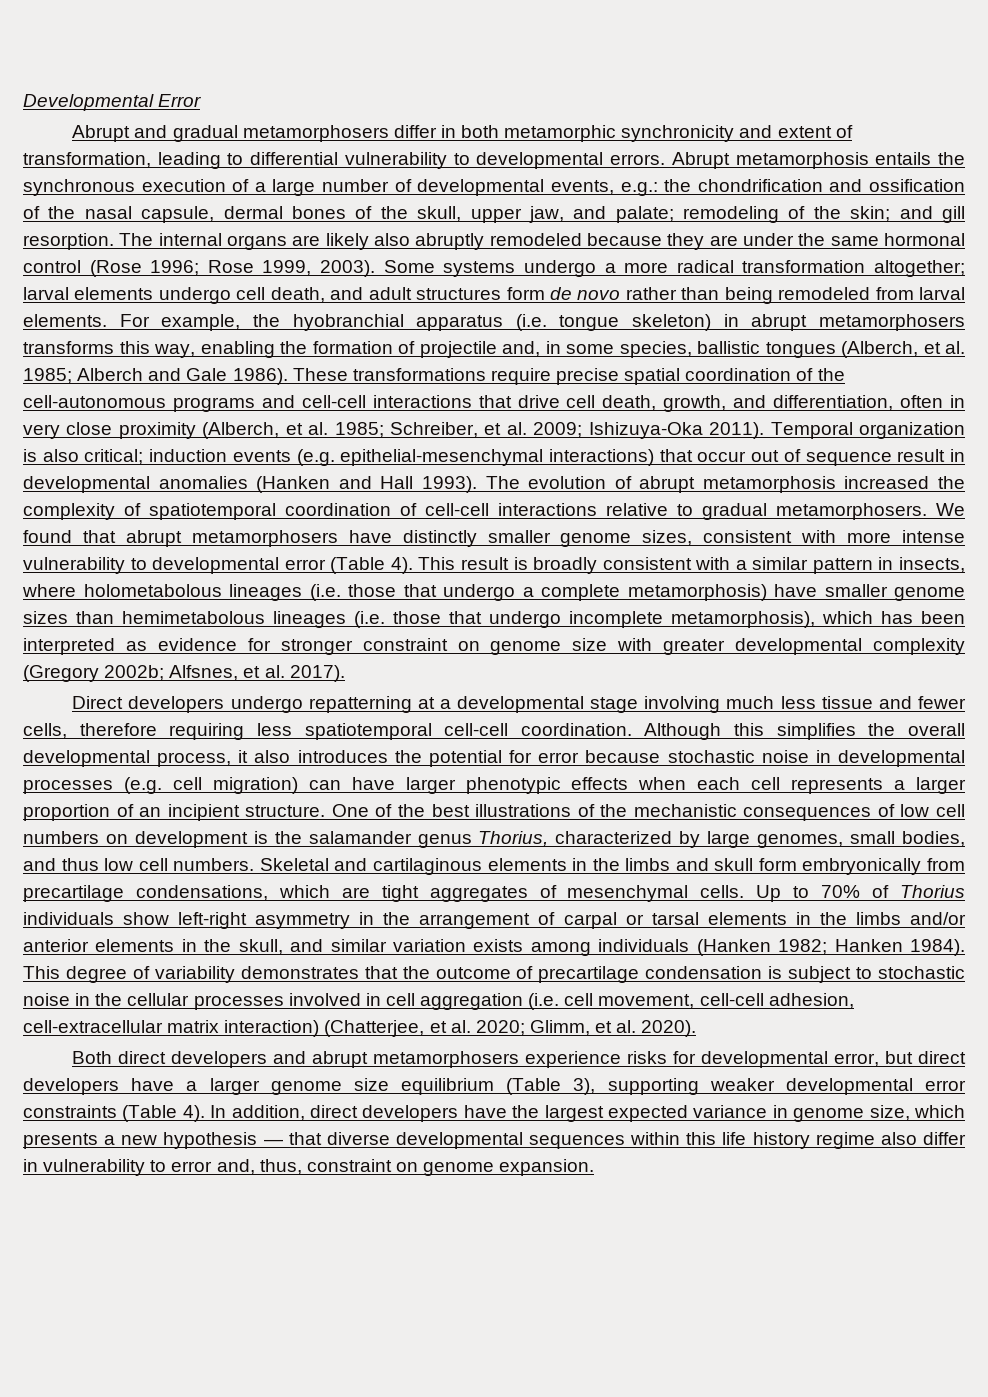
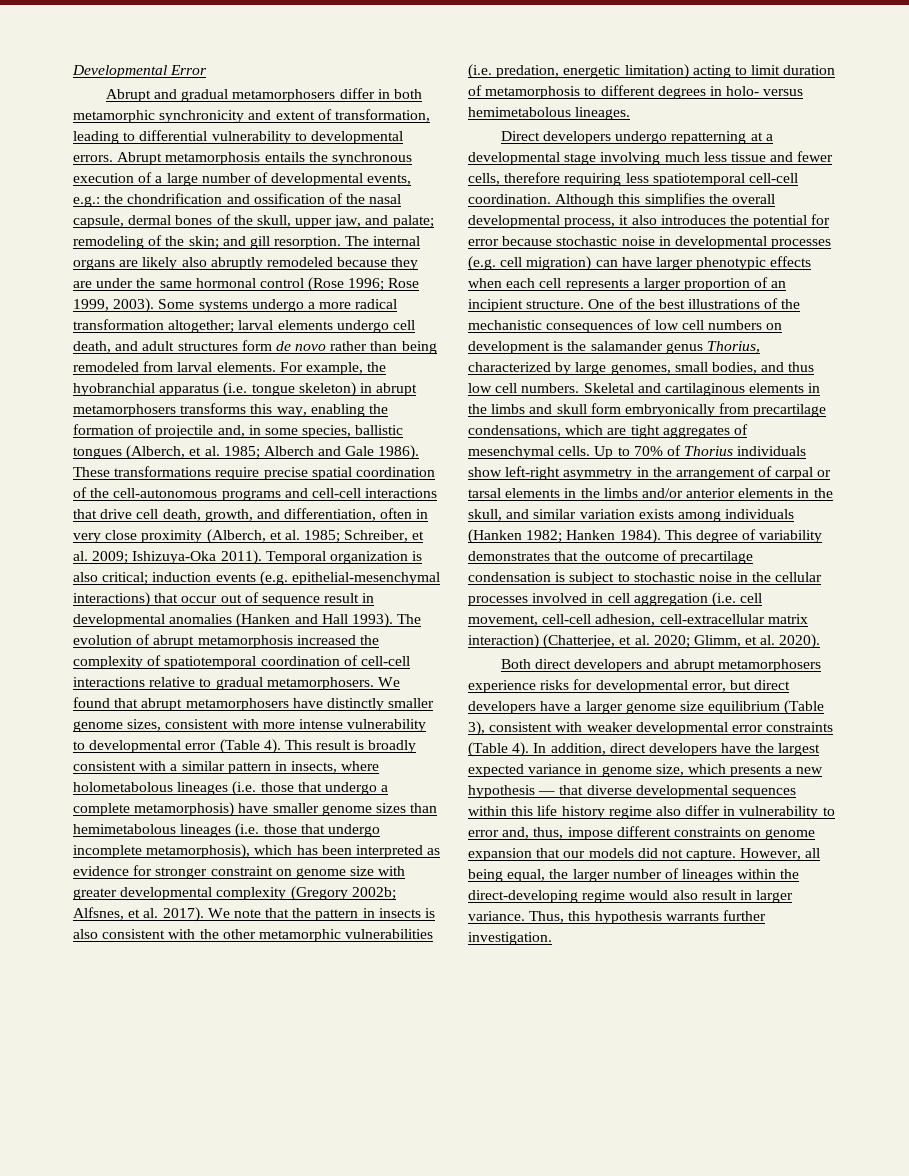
+ We note that the pattern in insects is also consistent with the other metamorphic vulnerabilities (i.e. predation, energetic limitation) acting to limit duration of metamorphosis to different degrees in holo- versus hemimetabolous lineages.
- Both direct developers and abrupt metamorphosers experience risks for developmental error, but direct developers have a larger genome size equilibrium (Table 3), supporting weaker developmental error constraints (Table 4).
+ Both direct developers and abrupt metamorphosers experience risks for developmental error, but direct developers have a larger genome size equilibrium (Table 3), consistent with weaker developmental error constraints (Table 4).
- In addition, direct developers have the largest expected variance in genome size, which presents a new hypothesis — that diverse developmental sequences within this life history regime also differ in vulnerability to error and, thus, constraint on genome expansion.
+ In addition, direct developers have the largest expected variance in genome size, which presents a new hypothesis — that diverse developmental sequences within this life history regime also differ in vulnerability to error and, thus, impose different constraints on genome expansion that our models did not capture. However, all being equal, the larger number of lineages within the direct-developing regime would also result in larger variance. Thus, this hypothesis warrants further investigation.

